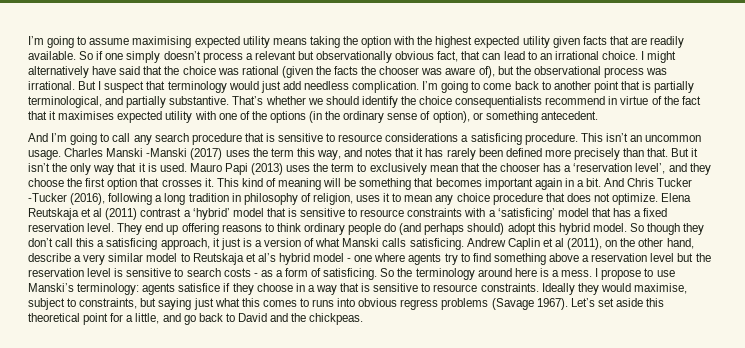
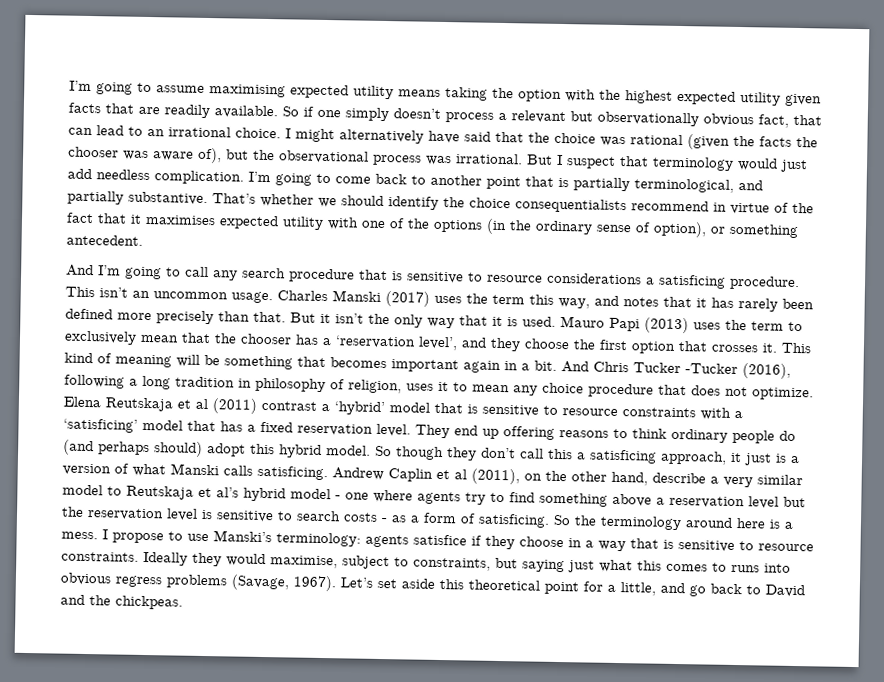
- Charles Manski -Manski (2017) uses the term this way, and notes that it has rarely been defined more precisely than that.
+ Charles Manski (2017) uses the term this way, and notes that it has rarely been defined more precisely than that.
- Ideally they would maximise, subject to constraints, but saying just what this comes to runs into obvious regress problems (Savage 1967).
+ Ideally they would maximise, subject to constraints, but saying just what this comes to runs into obvious regress problems (Savage, 1967).

